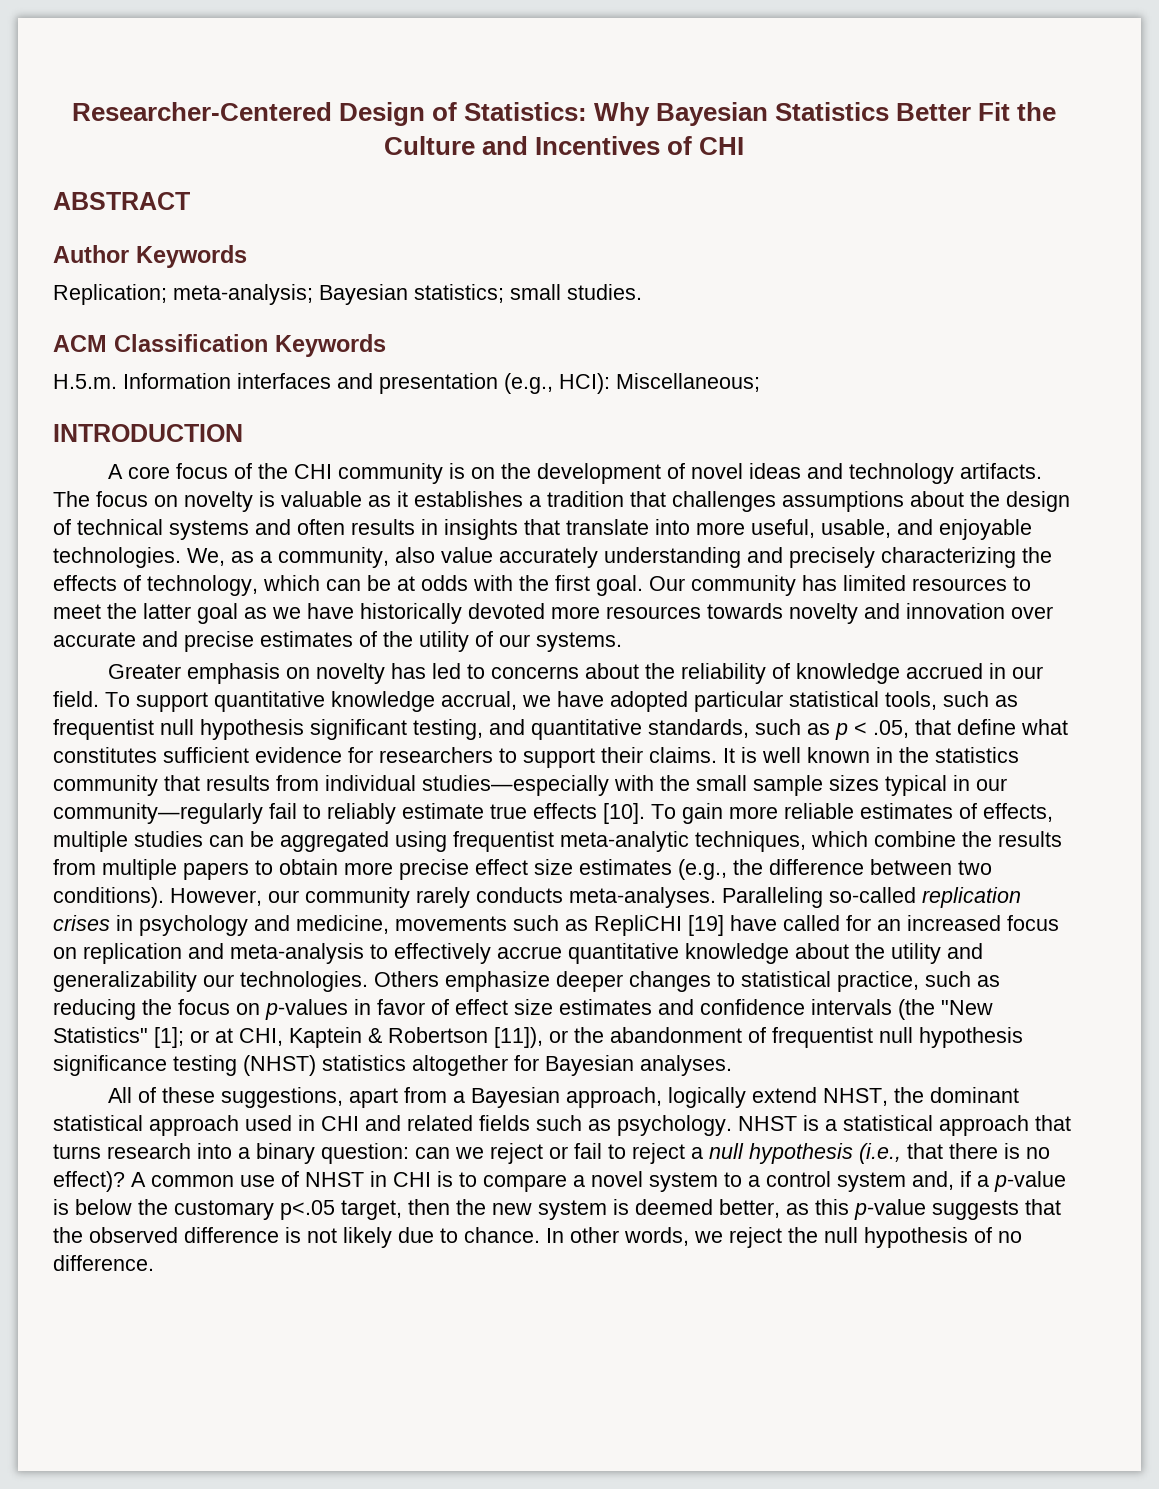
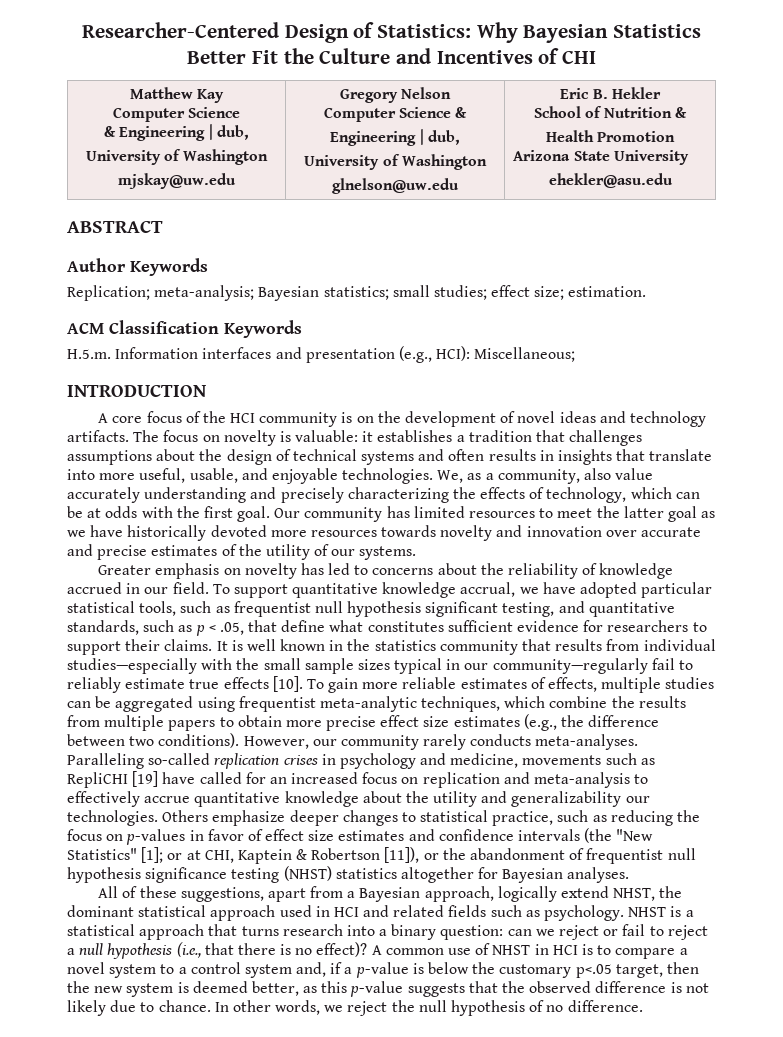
+ Matthew Kay
+ Computer Science
+ & Engineering | dub,
+ University of Washington
+ mjskay@uw.edu | Gregory Nelson
+ Computer Science &
+ Engineering | dub,
+ University of Washington
+ glnelson@uw.edu | Eric B. Hekler
+ School of Nutrition &
+ Health Promotion
+ Arizona State University
+ ehekler@asu.edu
- Replication; meta-analysis; Bayesian statistics; small studies.
+ Replication; meta-analysis; Bayesian statistics; small studies; effect size; estimation.
- A core focus of the CHI community is on the development of novel ideas and technology artifacts.
+ A core focus of the HCI community is on the development of novel ideas and technology artifacts.
- The focus on novelty is valuable as it establishes a tradition that challenges assumptions about the design of technical systems and often results in insights that translate into more useful, usable, and enjoyable technologies.
+ The focus on novelty is valuable: it establishes a tradition that challenges assumptions about the design of technical systems and often results in insights that translate into more useful, usable, and enjoyable technologies.
- All of these suggestions, apart from a Bayesian approach, logically extend NHST, the dominant statistical approach used in CHI and related fields such as psychology.
+ All of these suggestions, apart from a Bayesian approach, logically extend NHST, the dominant statistical approach used in HCI and related fields such as psychology.
- A common use of NHST in CHI is to compare a novel system to a control system and, if a p-value is below the customary p<.05 target, then the new system is deemed better, as this p-value suggests that the observed difference is not likely due to chance.
+ A common use of NHST in HCI is to compare a novel system to a control system and, if a p-value is below the customary p<.05 target, then the new system is deemed better, as this p-value suggests that the observed difference is not likely due to chance.

